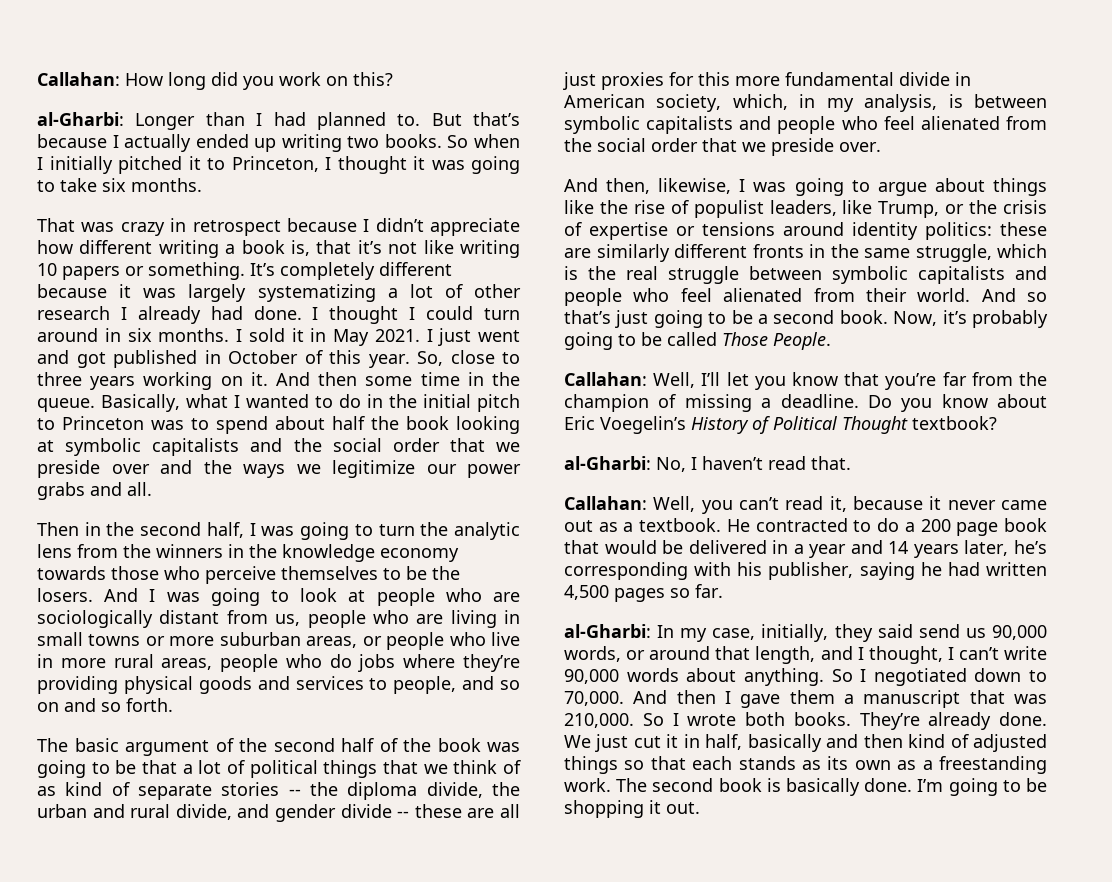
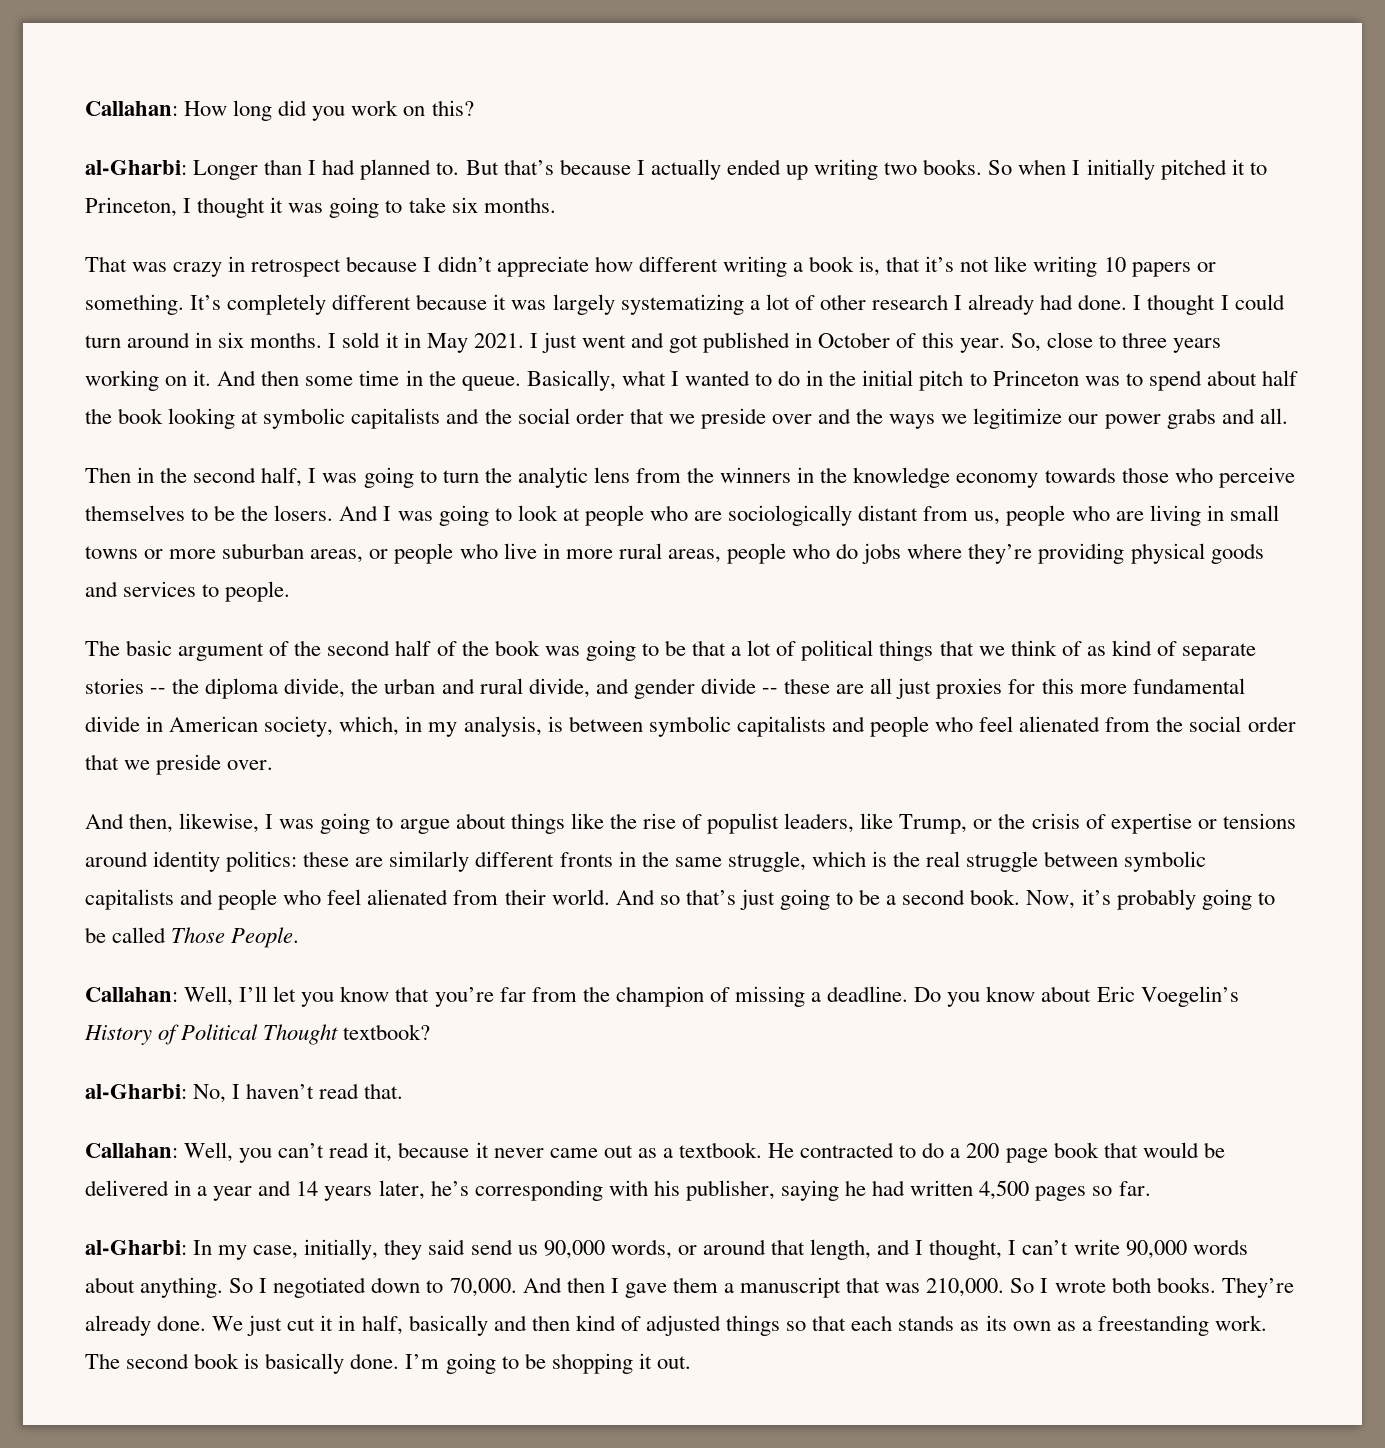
- And I was going to look at people who are sociologically distant from us, people who are living in small towns or more suburban areas, or people who live in more rural areas, people who do jobs where they’re providing physical goods and services to people, and so on and so forth.
+ And I was going to look at people who are sociologically distant from us, people who are living in small towns or more suburban areas, or people who live in more rural areas, people who do jobs where they’re providing physical goods and services to people.

